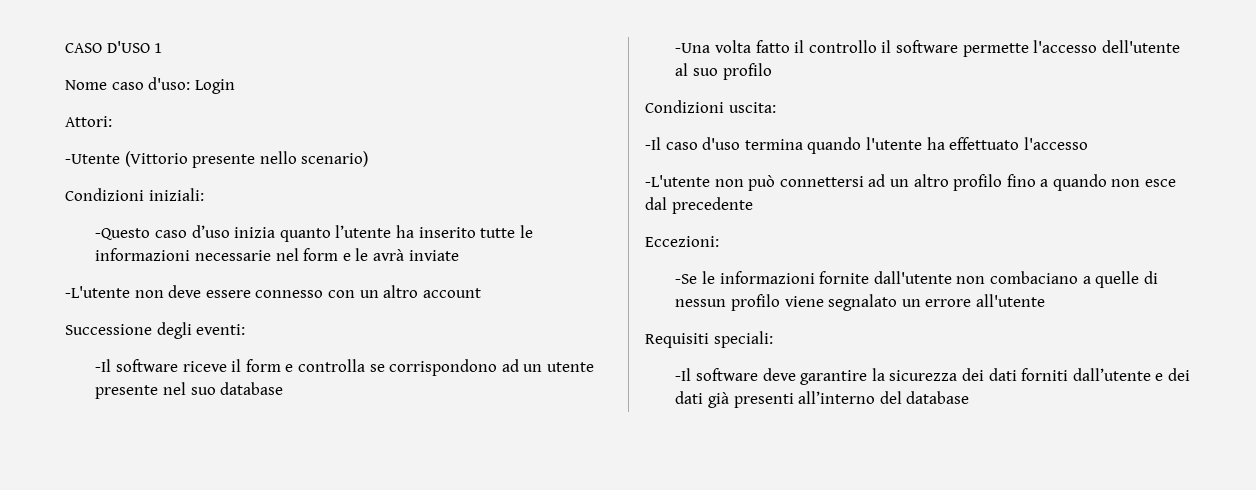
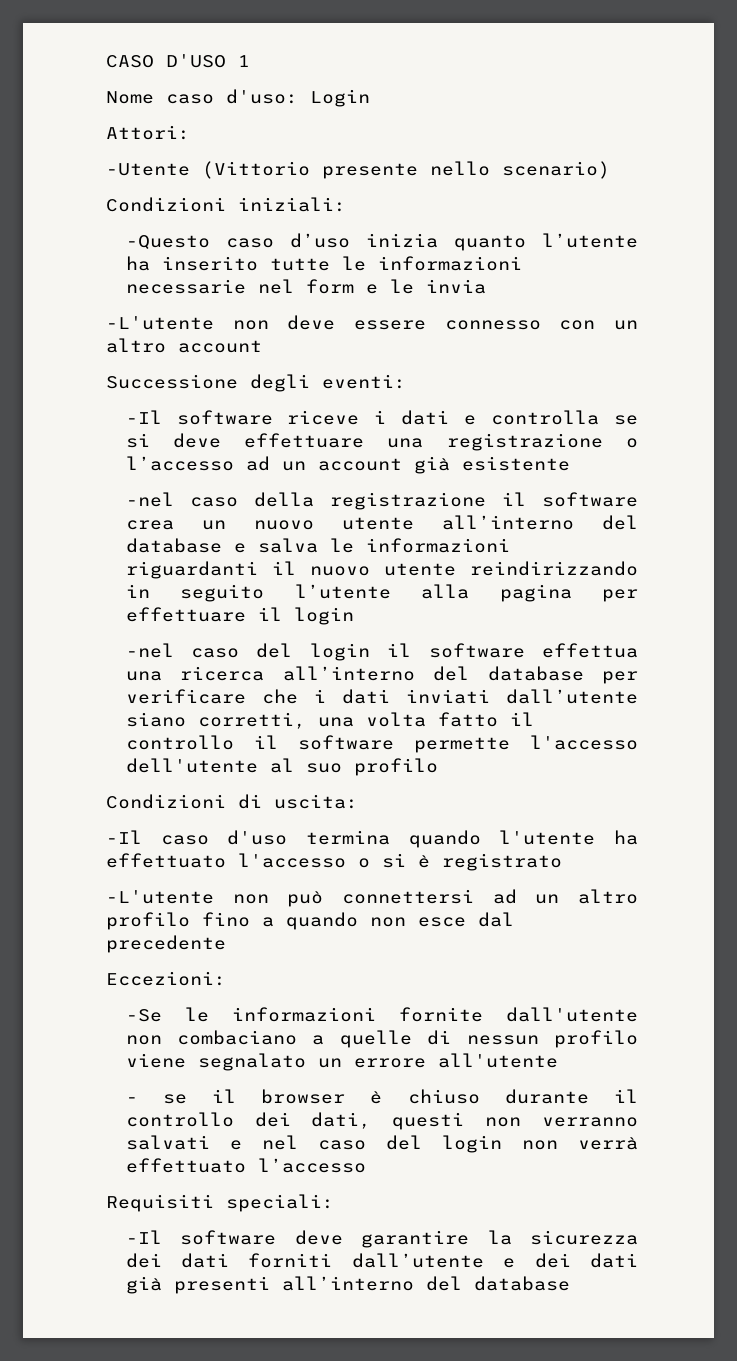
- -Questo caso d’uso inizia quanto l’utente ha inserito tutte le informazioni necessarie nel form e le avrà inviate
+ -Questo caso d’uso inizia quanto l’utente ha inserito tutte le informazioni necessarie nel form e le invia
- -Il software riceve il form e controlla se corrispondono ad un utente presente nel suo database
- -Una volta fatto il controllo il software permette l'accesso dell'utente al suo profilo
+ -Il software riceve i dati e controlla se si deve effettuare una registrazione o l’accesso ad un account già esistente
+ -nel caso della registrazione il software crea un nuovo utente all’interno del database e salva le informazioni riguardanti il nuovo utente reindirizzando in seguito l’utente alla pagina per effettuare il login
+ -nel caso del login il software effettua una ricerca all’interno del database per verificare che i dati inviati dall’utente siano corretti, una volta fatto il controllo il software permette l'accesso dell'utente al suo profilo
- Condizioni uscita:
+ Condizioni di uscita:
- -Il caso d'uso termina quando l'utente ha effettuato l'accesso
+ -Il caso d'uso termina quando l'utente ha effettuato l'accesso o si è registrato
+ - se il browser è chiuso durante il controllo dei dati, questi non verranno salvati e nel caso del login non verrà effettuato l’accesso

